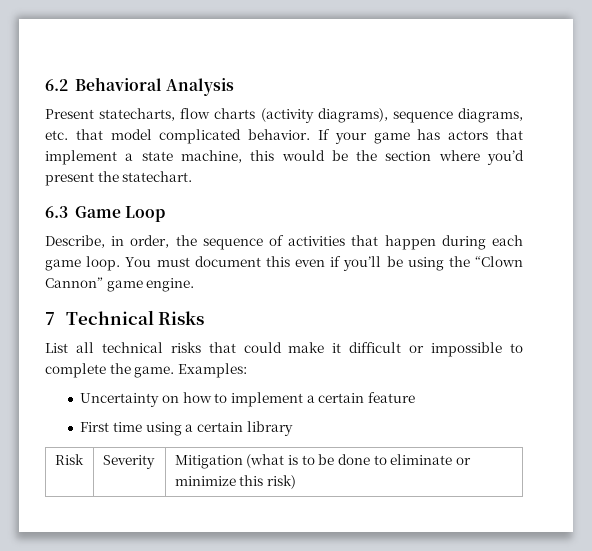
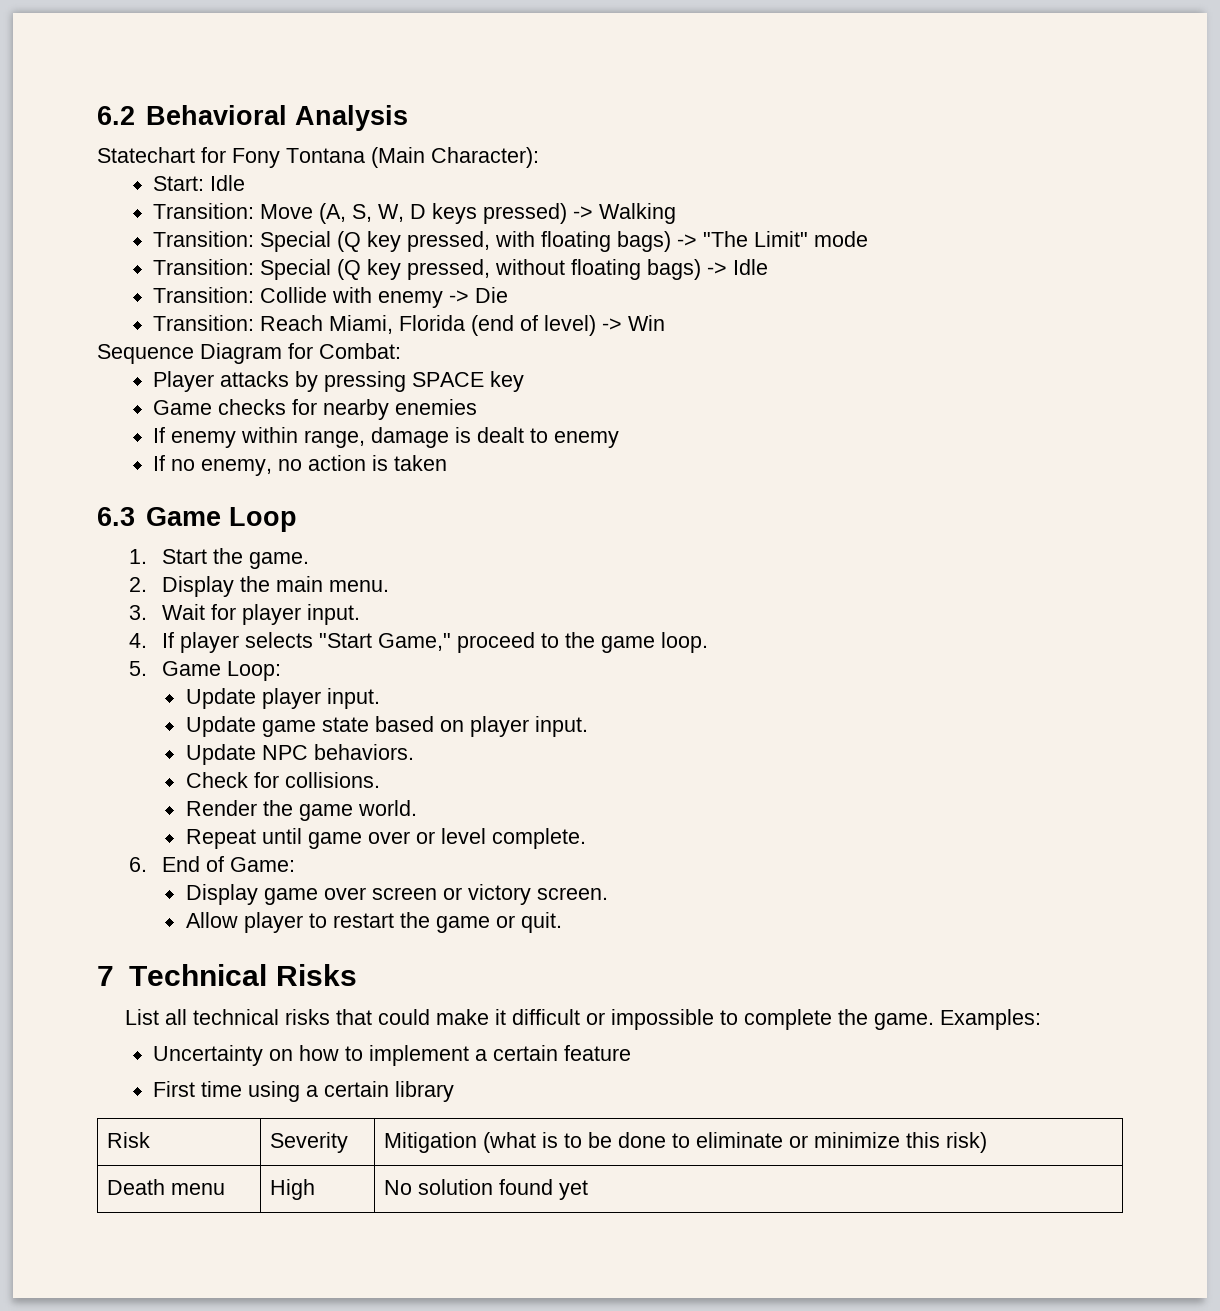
- Present statecharts, flow charts (activity diagrams), sequence diagrams, etc. that model complicated behavior. If your game has actors that implement a state machine, this would be the section where you’d present the statechart.
+ Statechart for Fony Tontana (Main Character):
+ Start: Idle
+ Transition: Move (A, S, W, D keys pressed) -> Walking
+ Transition: Special (Q key pressed, with floating bags) -> "The Limit" mode
+ Transition: Special (Q key pressed, without floating bags) -> Idle
+ Transition: Collide with enemy -> Die
+ Transition: Reach Miami, Florida (end of level) -> Win
+ Sequence Diagram for Combat:
+ Player attacks by pressing SPACE key
+ Game checks for nearby enemies
+ If enemy within range, damage is dealt to enemy
+ If no enemy, no action is taken
  6.3 Game Loop
- Describe, in order, the sequence of activities that happen during each game loop. You must document this even if you’ll be using the “Clown Cannon” game engine.
+ 1. Start the game.
+ 2. Display the main menu.
+ 3. Wait for player input.
+ 4. If player selects "Start Game," proceed to the game loop.
+ 5. Game Loop:
+ Update player input.
+ Update game state based on player input.
+ Update NPC behaviors.
+ Check for collisions.
+ Render the game world.
+ Repeat until game over or level complete.
+ 6. End of Game:
+ Display game over screen or victory screen.
+ Allow player to restart the game or quit.
+ Death menu | High | No solution found yet

